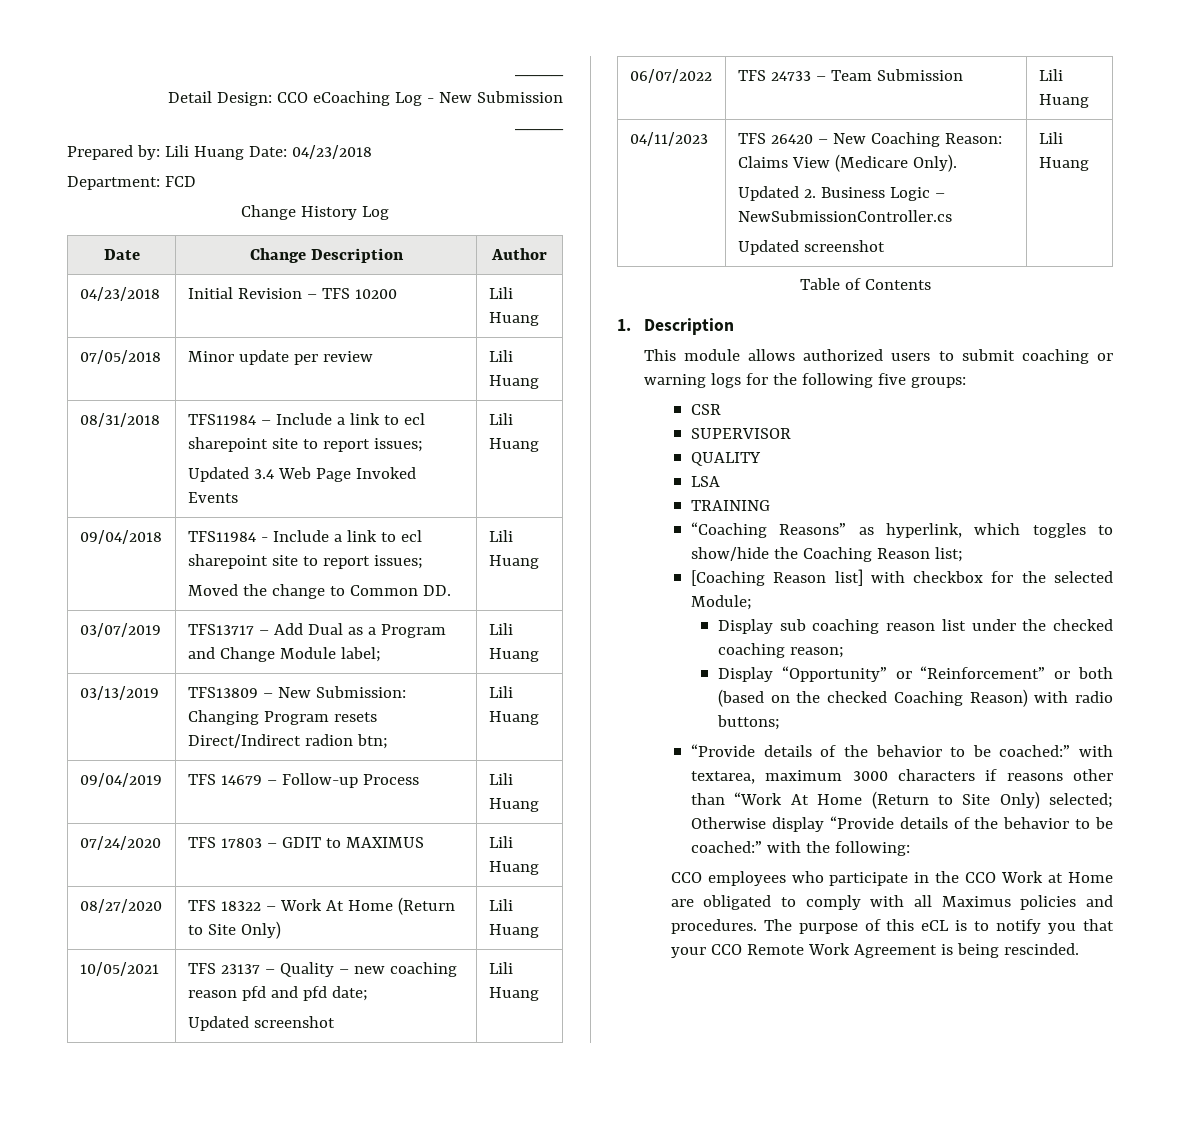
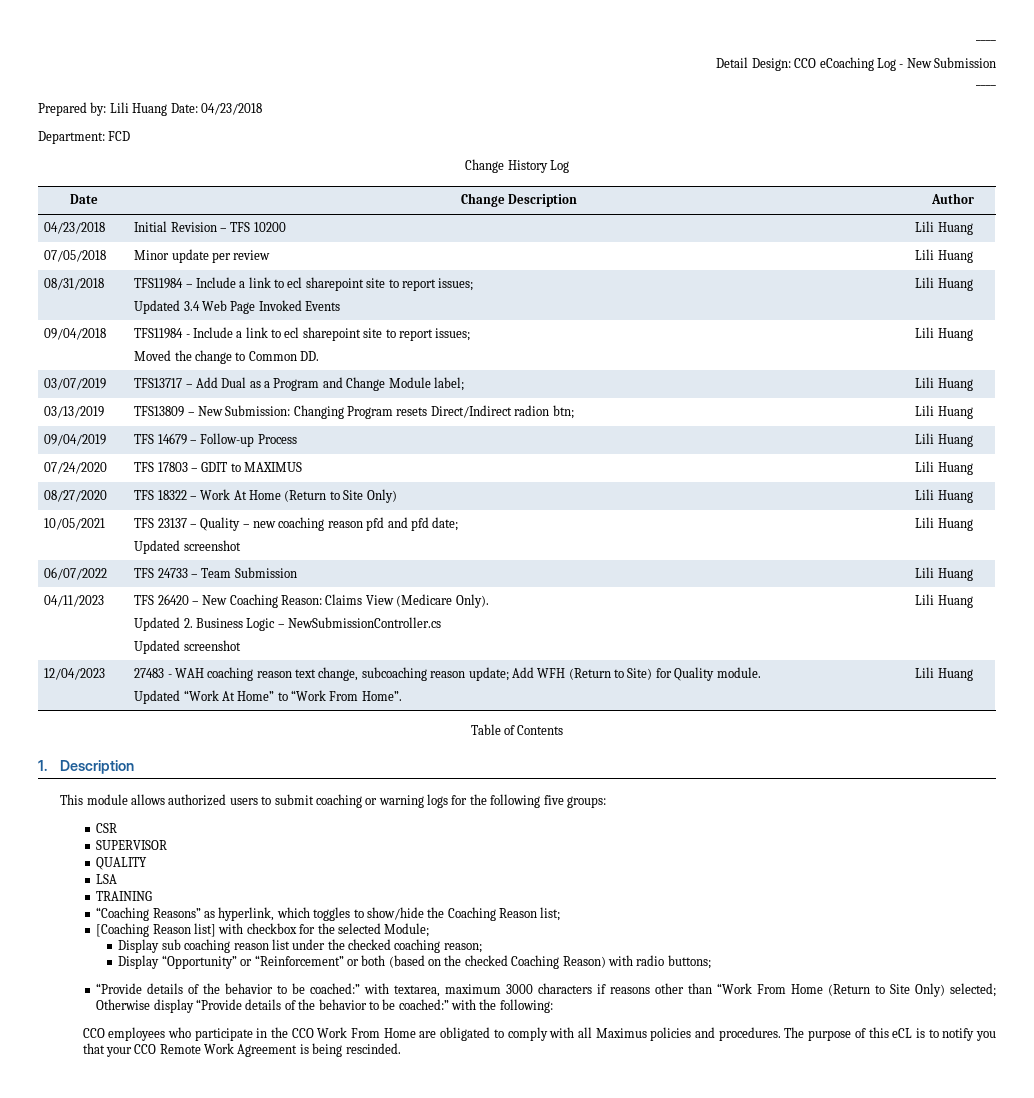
+ 12/04/2023 | 27483 - WAH coaching reason text change, subcoaching reason update; Add WFH (Return to Site) for Quality module.
+ Updated “Work At Home” to “Work From Home”. | Lili Huang
- “Provide details of the behavior to be coached:” with textarea, maximum 3000 characters if reasons other than “Work At Home (Return to Site Only) selected; Otherwise display “Provide details of the behavior to be coached:” with the following:
+ “Provide details of the behavior to be coached:” with textarea, maximum 3000 characters if reasons other than “Work From Home (Return to Site Only) selected; Otherwise display “Provide details of the behavior to be coached:” with the following:
- CCO employees who participate in the CCO Work at Home are obligated to comply with all Maximus policies and procedures.
+ CCO employees who participate in the CCO Work From Home are obligated to comply with all Maximus policies and procedures.

